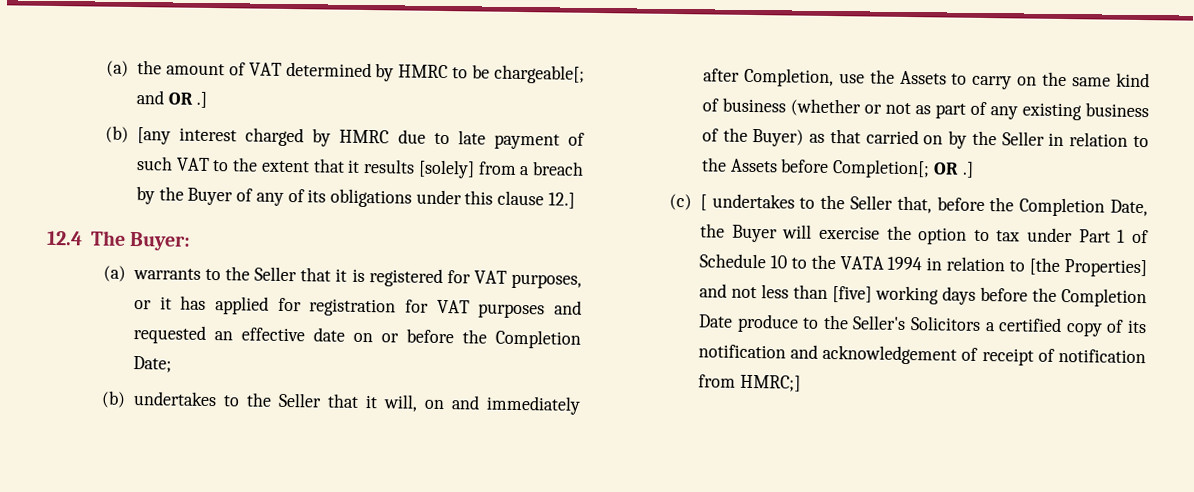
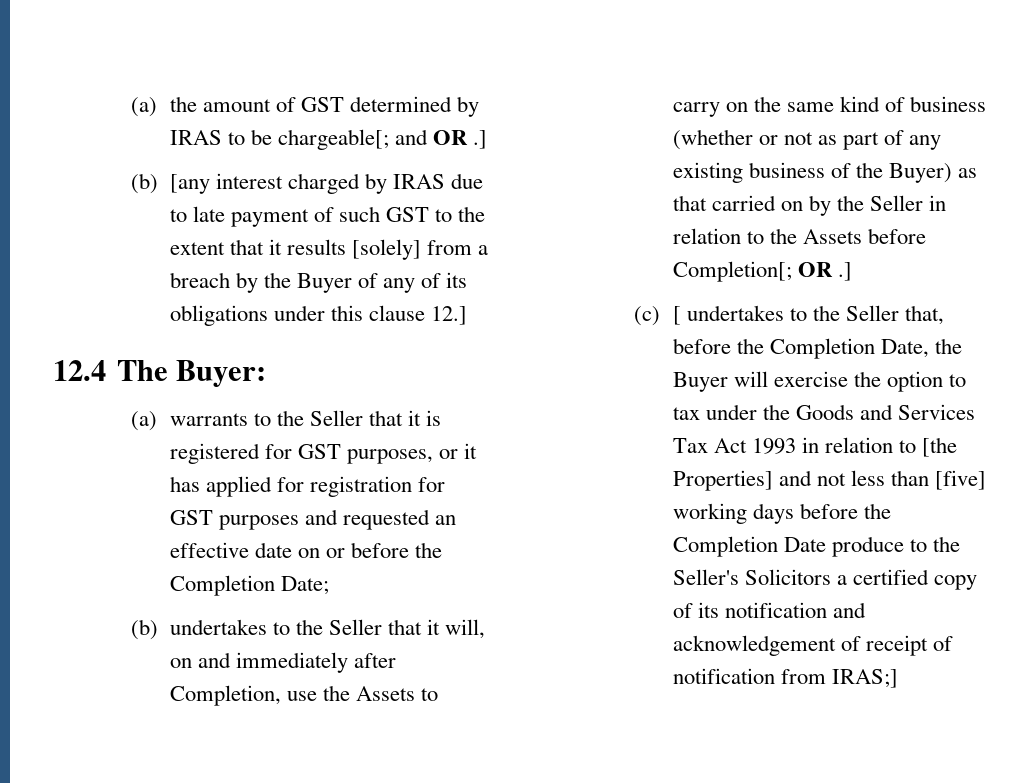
- (a) the amount of VAT determined by HMRC to be chargeable[; and OR .]
+ (a) the amount of GST determined by IRAS to be chargeable[; and OR .]
- (b) [any interest charged by HMRC due to late payment of such VAT to the extent that it results [solely] from a breach by the Buyer of any of its obligations under this clause 12.]
+ (b) [any interest charged by IRAS due to late payment of such GST to the extent that it results [solely] from a breach by the Buyer of any of its obligations under this clause 12.]
- (a) warrants to the Seller that it is registered for VAT purposes, or it has applied for registration for VAT purposes and requested an effective date on or before the Completion Date;
+ (a) warrants to the Seller that it is registered for GST purposes, or it has applied for registration for GST purposes and requested an effective date on or before the Completion Date;
- (c) [ undertakes to the Seller that, before the Completion Date, the Buyer will exercise the option to tax under Part 1 of Schedule 10 to the VATA 1994 in relation to [the Properties] and not less than [five] working days before the Completion Date produce to the Seller's Solicitors a certified copy of its notification and acknowledgement of receipt of notification from HMRC;]
+ (c) [ undertakes to the Seller that, before the Completion Date, the Buyer will exercise the option to tax under the Goods and Services Tax Act 1993 in relation to [the Properties] and not less than [five] working days before the Completion Date produce to the Seller's Solicitors a certified copy of its notification and acknowledgement of receipt of notification from IRAS;]

